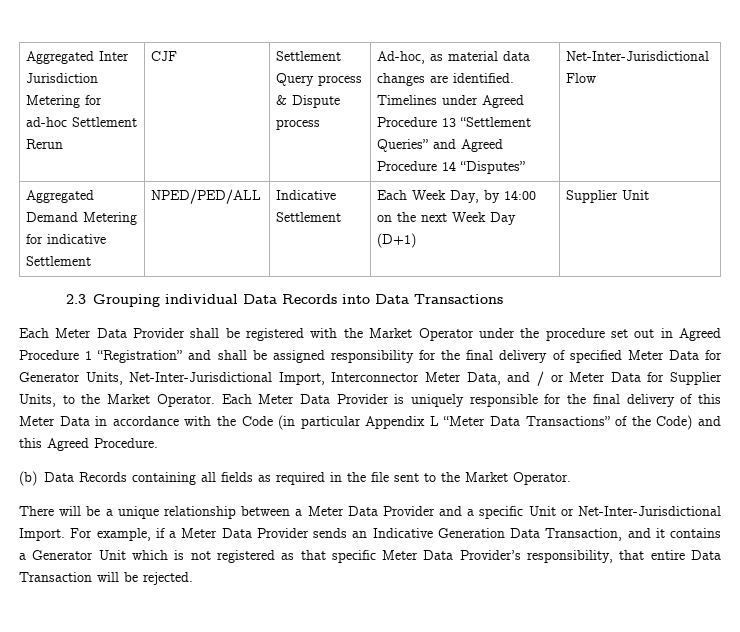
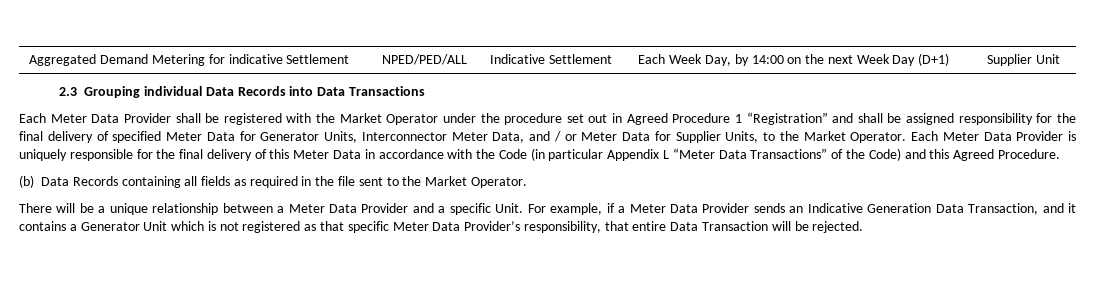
- Aggregated Inter Jurisdiction Metering for ad-hoc Settlement Rerun | CJF | Settlement Query process & Dispute process | Ad-hoc, as material data changes are identified. Timelines under Agreed Procedure 13 “Settlement Queries” and Agreed Procedure 14 “Disputes” | Net-Inter-Jurisdictional Flow
- Each Meter Data Provider shall be registered with the Market Operator under the procedure set out in Agreed Procedure 1 “Registration” and shall be assigned responsibility for the final delivery of specified Meter Data for Generator Units, Net-Inter-Jurisdictional Import, Interconnector Meter Data, and / or Meter Data for Supplier Units, to the Market Operator.
+ Each Meter Data Provider shall be registered with the Market Operator under the procedure set out in Agreed Procedure 1 “Registration” and shall be assigned responsibility for the final delivery of specified Meter Data for Generator Units, Interconnector Meter Data, and / or Meter Data for Supplier Units, to the Market Operator.
- There will be a unique relationship between a Meter Data Provider and a specific Unit or Net-Inter-Jurisdictional Import.
+ There will be a unique relationship between a Meter Data Provider and a specific Unit.

